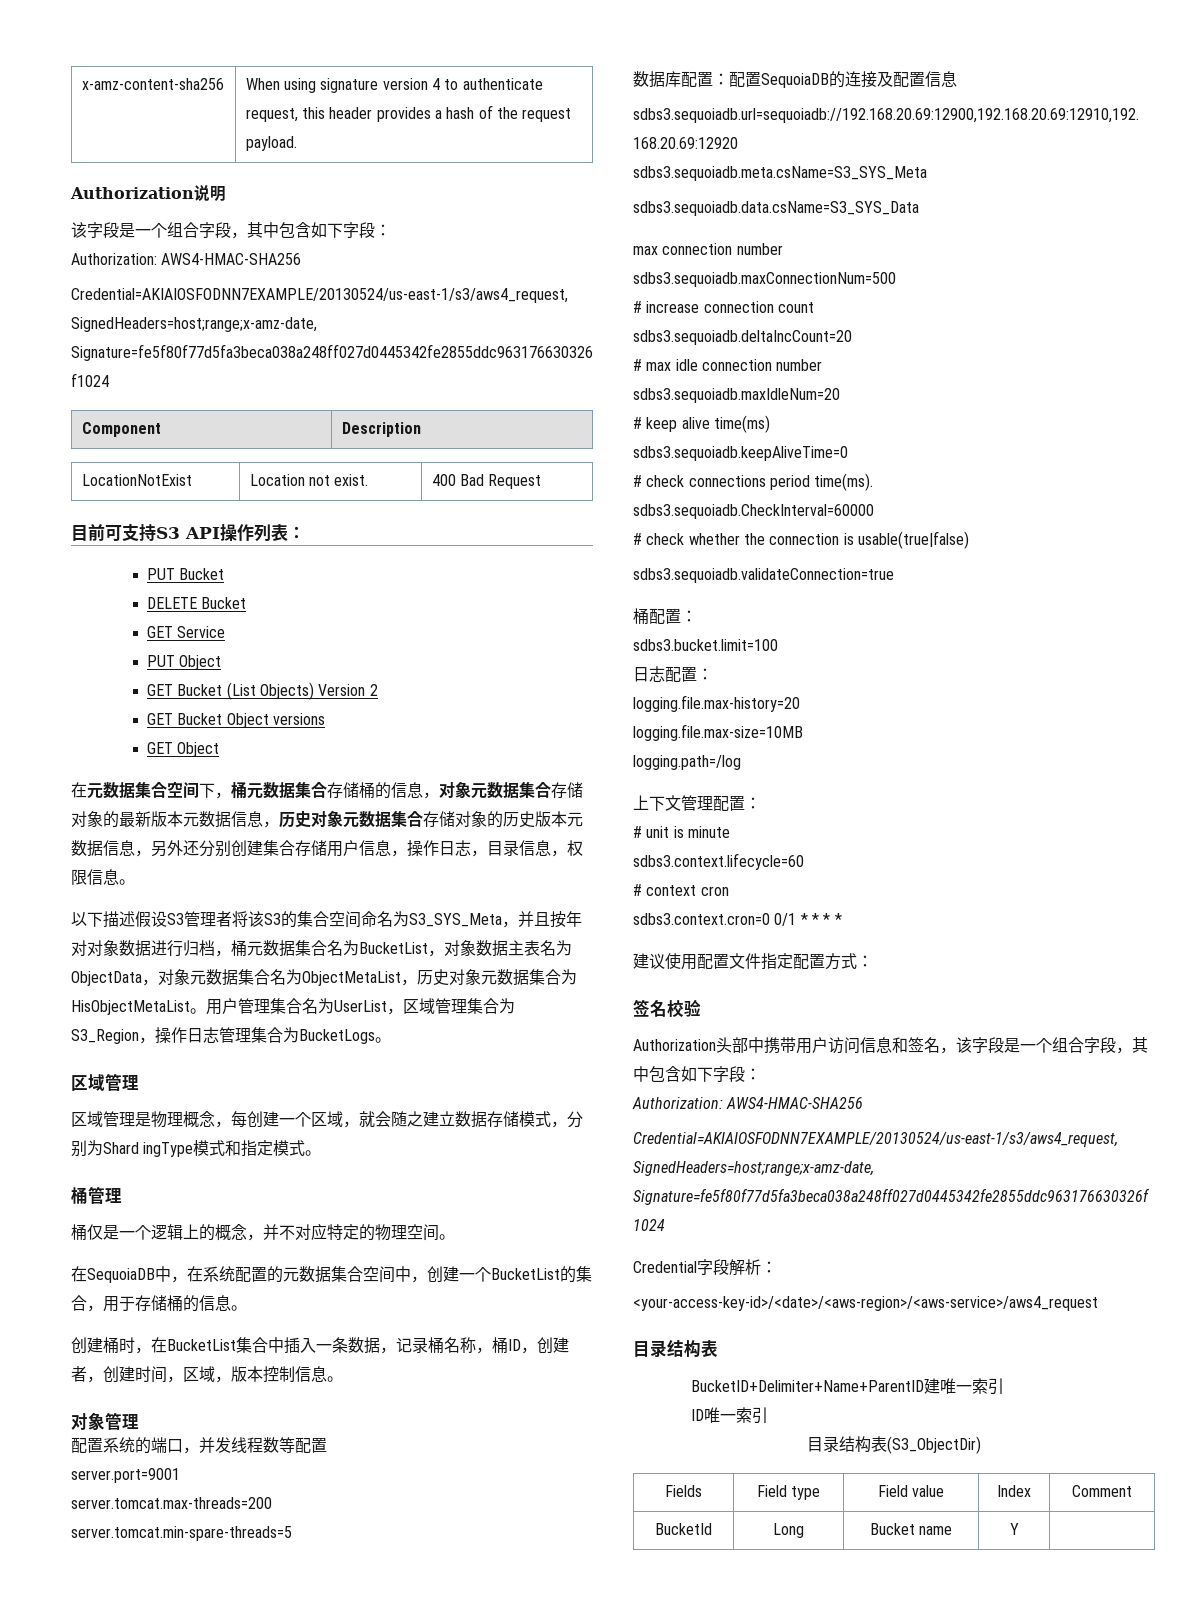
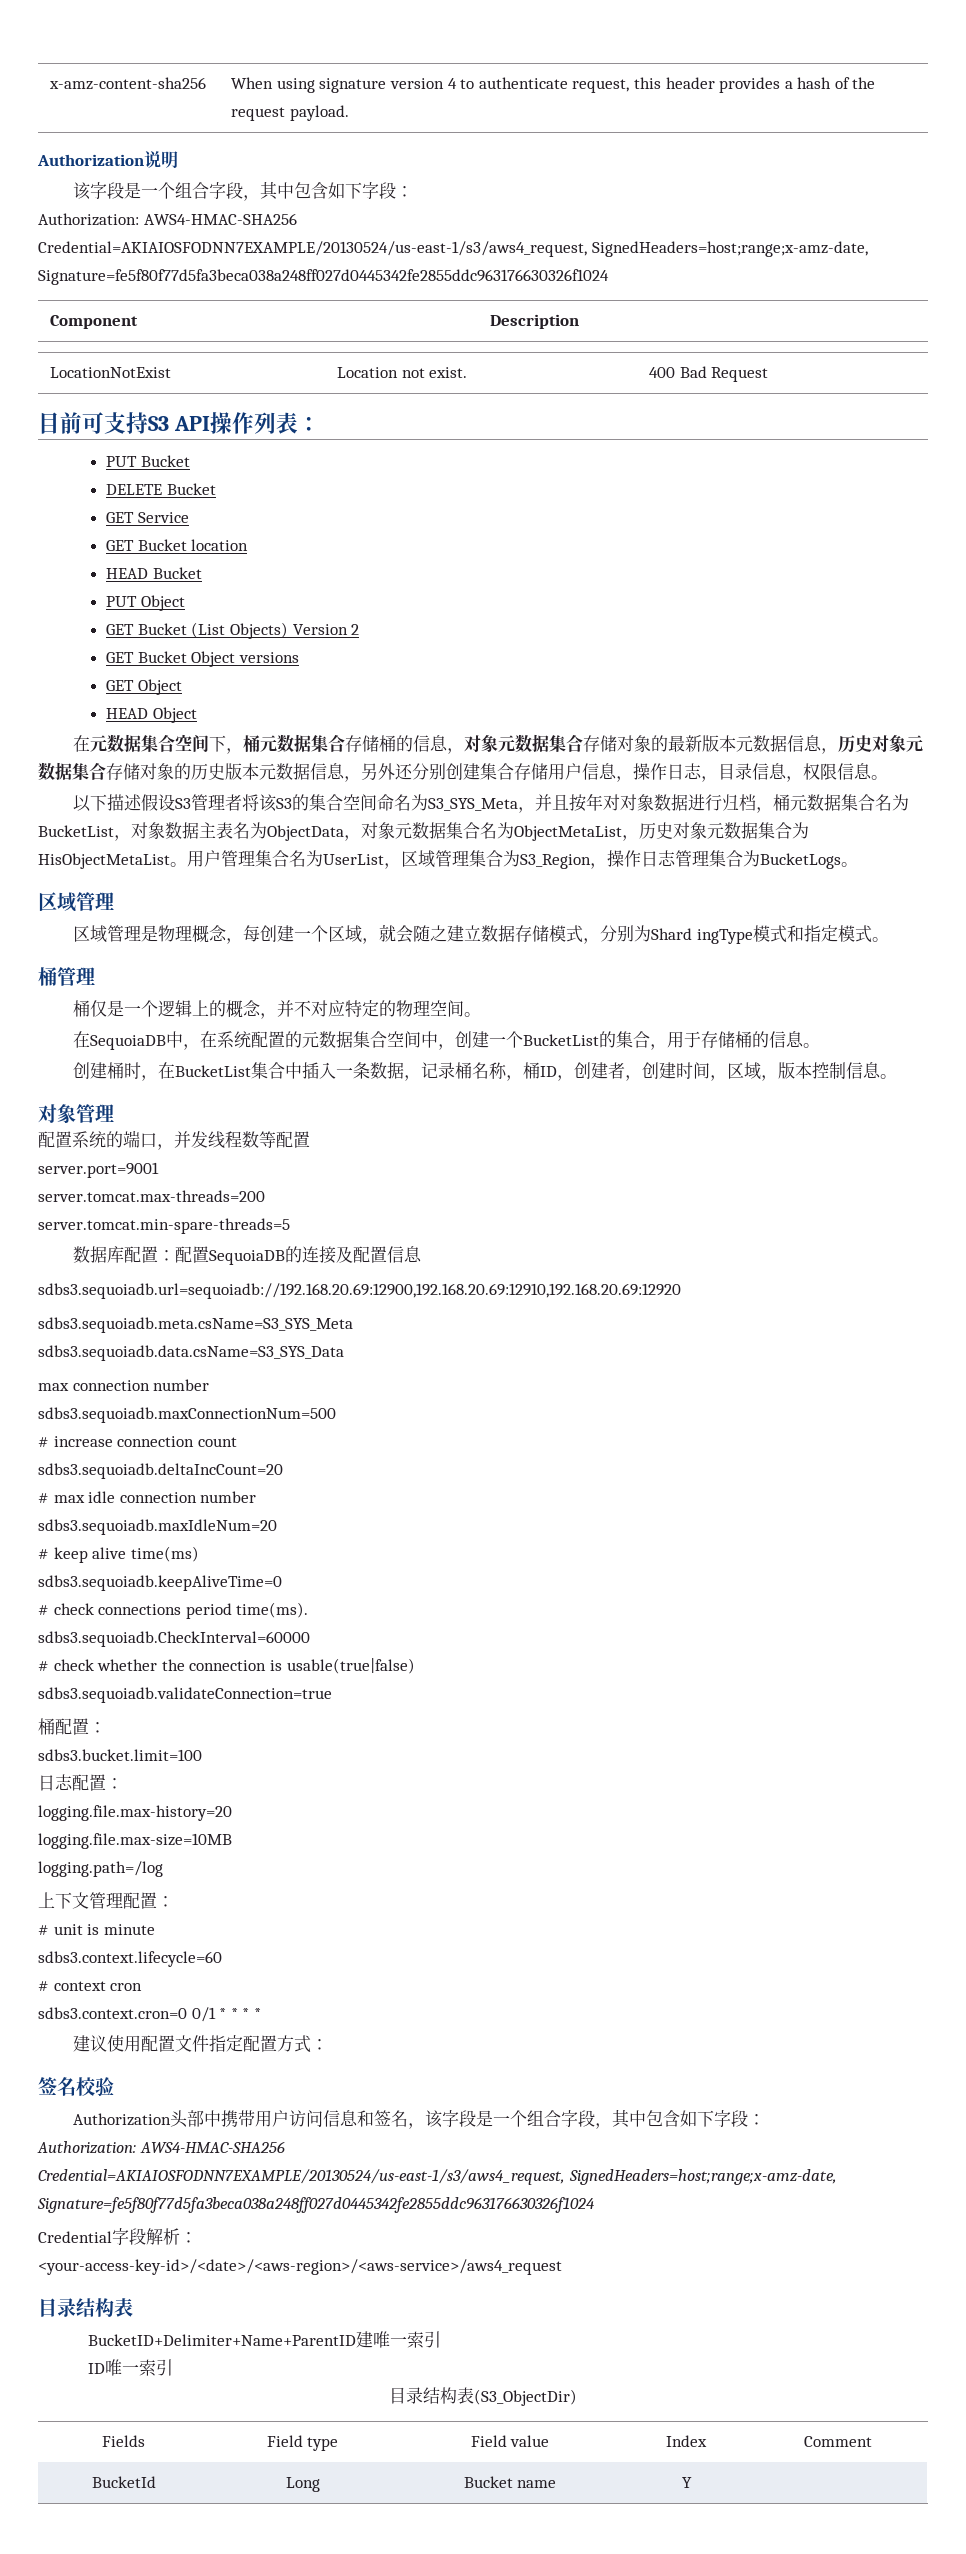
+ GET Bucket location
+ HEAD Bucket
+ HEAD Object

